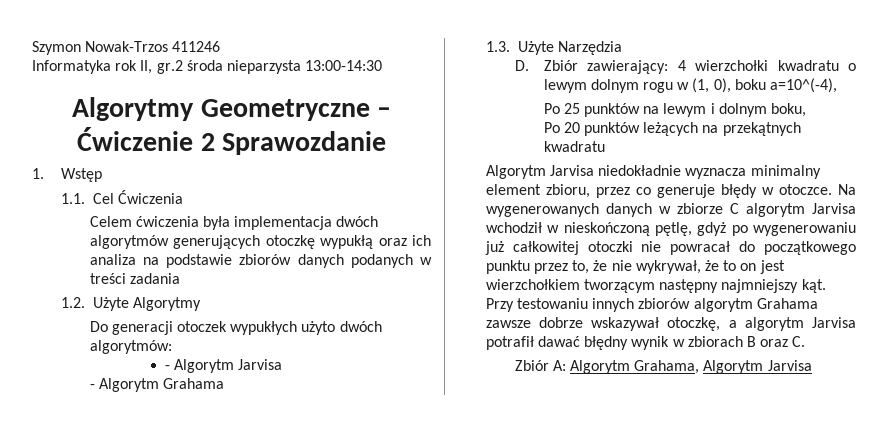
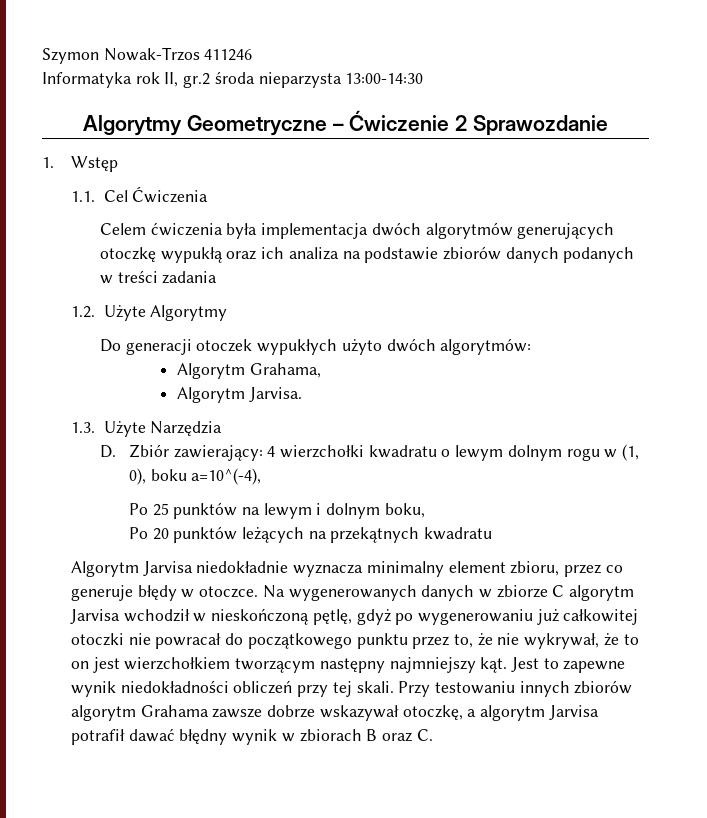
- - Algorytm Jarvisa
- - Algorytm Grahama
+ Algorytm Grahama,
+ Algorytm Jarvisa.
+ Jest to zapewne wynik niedokładności obliczeń przy tej skali.
- Zbiór A: Algorytm Grahama, Algorytm Jarvisa

